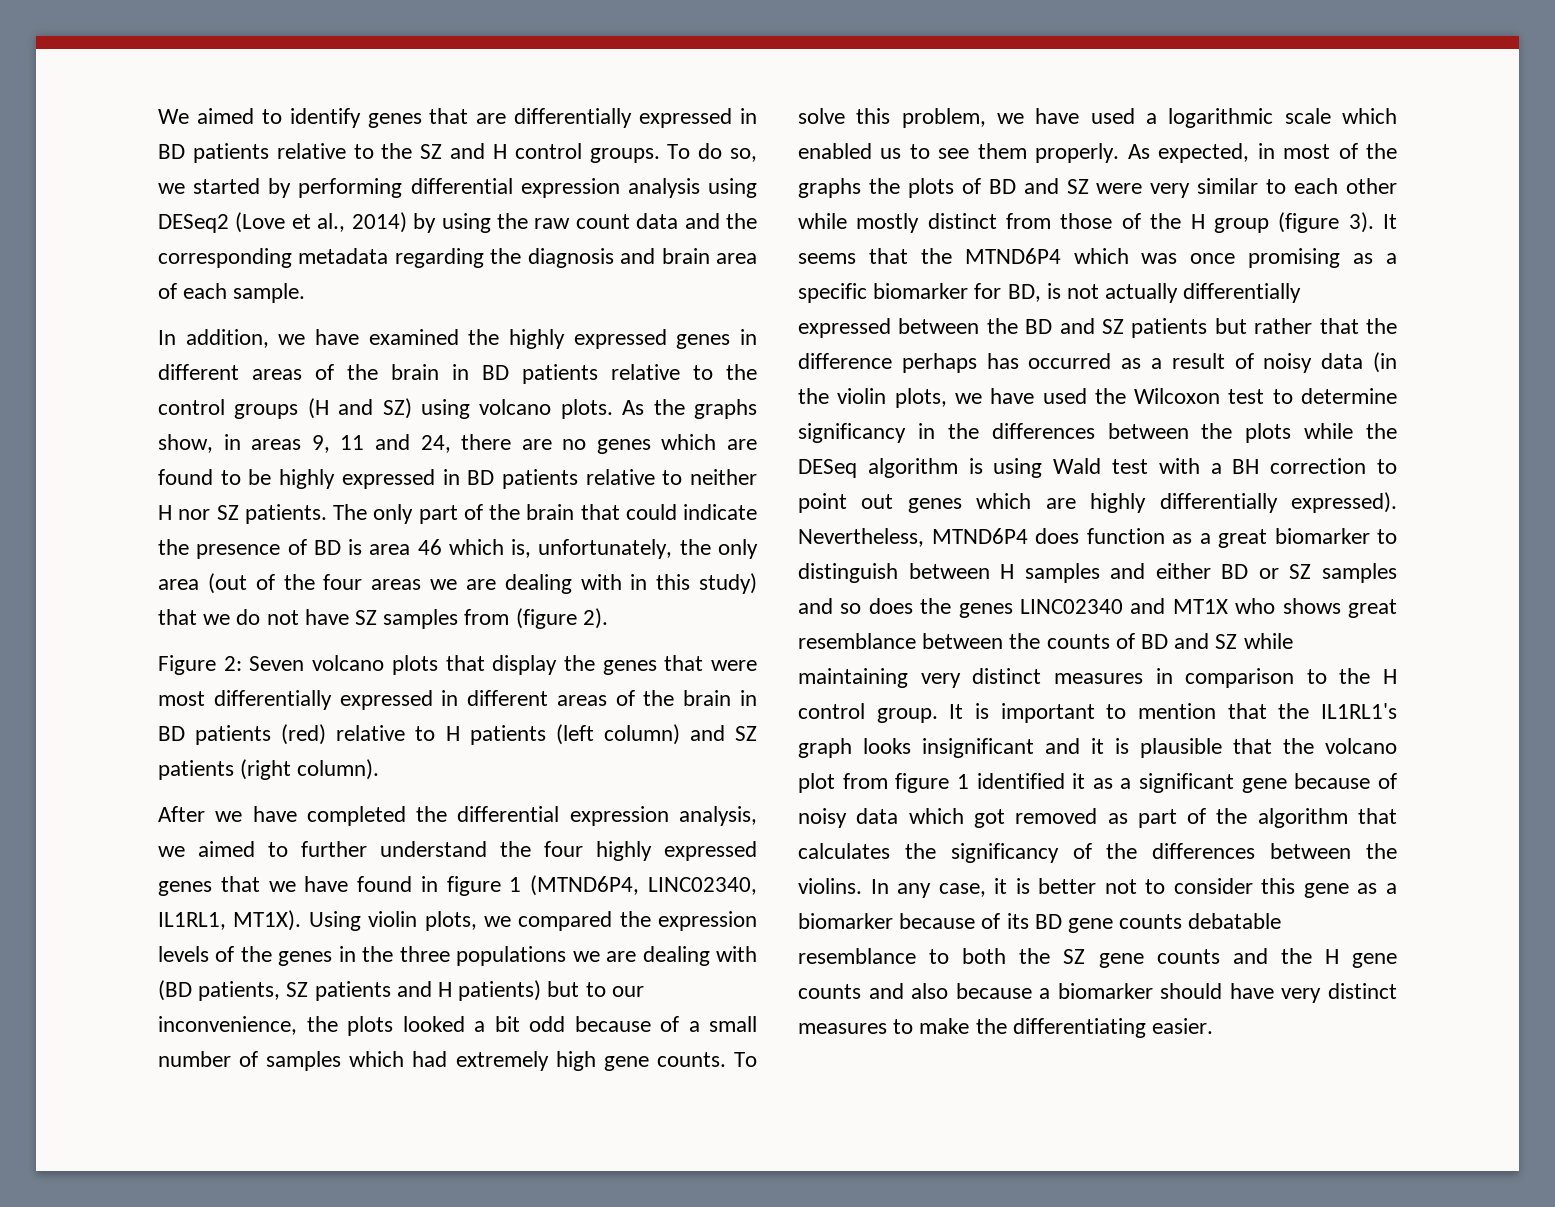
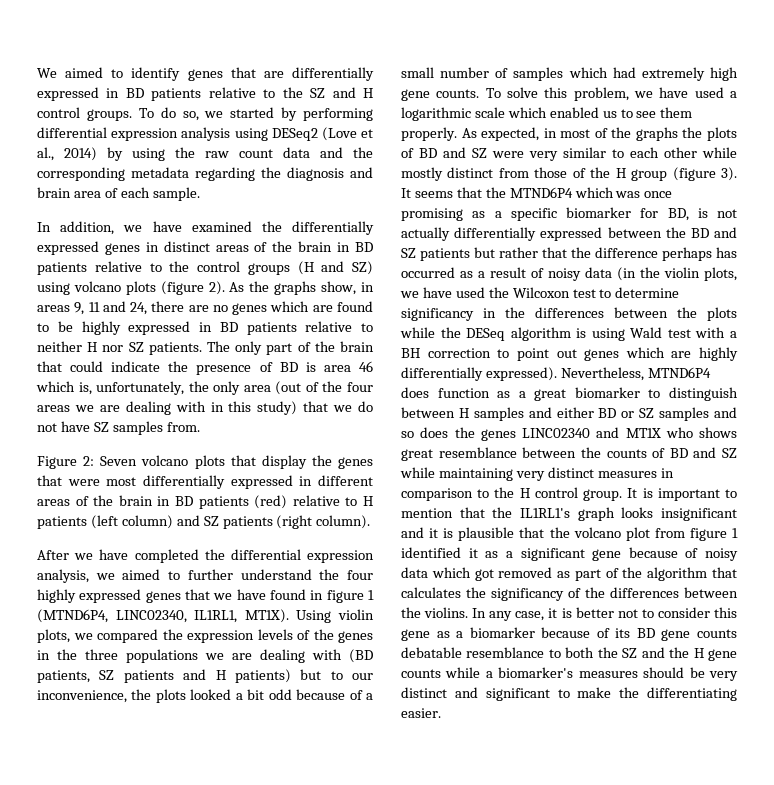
- In addition, we have examined the highly expressed genes in different areas of the brain in BD patients relative to the control groups (H and SZ) using volcano plots.
+ In addition, we have examined the differentially expressed genes in distinct areas of the brain in BD patients relative to the control groups (H and SZ) using volcano plots (figure 2).
- The only part of the brain that could indicate the presence of BD is area 46 which is, unfortunately, the only area (out of the four areas we are dealing with in this study) that we do not have SZ samples from (figure 2).
+ The only part of the brain that could indicate the presence of BD is area 46 which is, unfortunately, the only area (out of the four areas we are dealing with in this study) that we do not have SZ samples from.
- In any case, it is better not to consider this gene as a biomarker because of its BD gene counts debatable resemblance to both the SZ gene counts and the H gene counts and also because a biomarker should have very distinct measures to make the differentiating easier.
+ In any case, it is better not to consider this gene as a biomarker because of its BD gene counts debatable resemblance to both the SZ and the H gene counts while a biomarker's measures should be very distinct and significant to make the differentiating easier.

